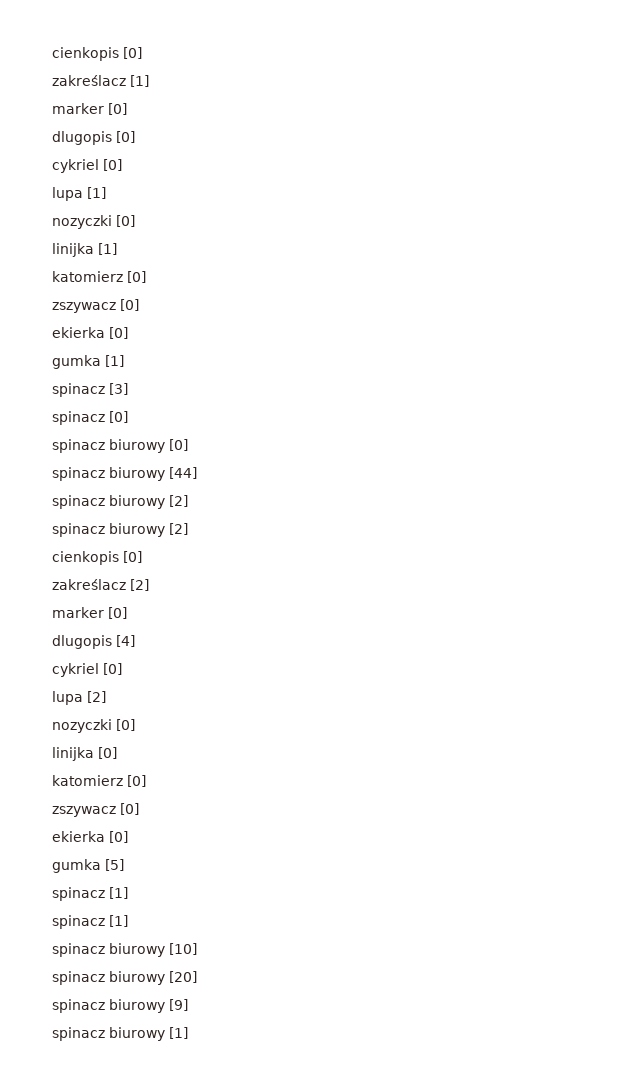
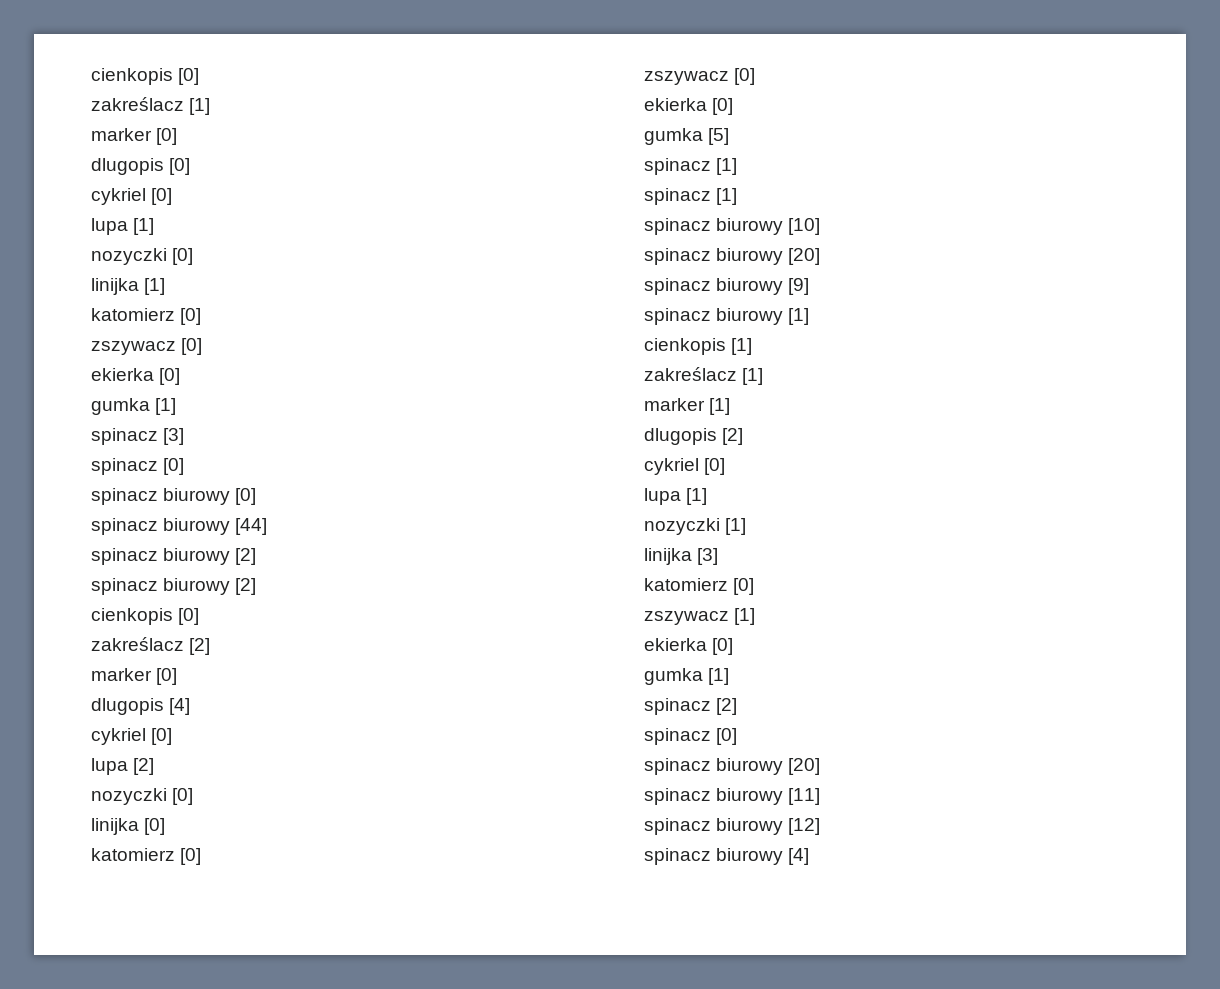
+ cienkopis [1]
+ zakreślacz [1]
+ marker [1]
+ dlugopis [2]
+ cykriel [0]
+ lupa [1]
+ nozyczki [1]
+ linijka [3]
+ katomierz [0]
+ zszywacz [1]
+ ekierka [0]
+ gumka [1]
+ spinacz [2]
+ spinacz [0]
+ spinacz biurowy [20]
+ spinacz biurowy [11]
+ spinacz biurowy [12]
+ spinacz biurowy [4]

